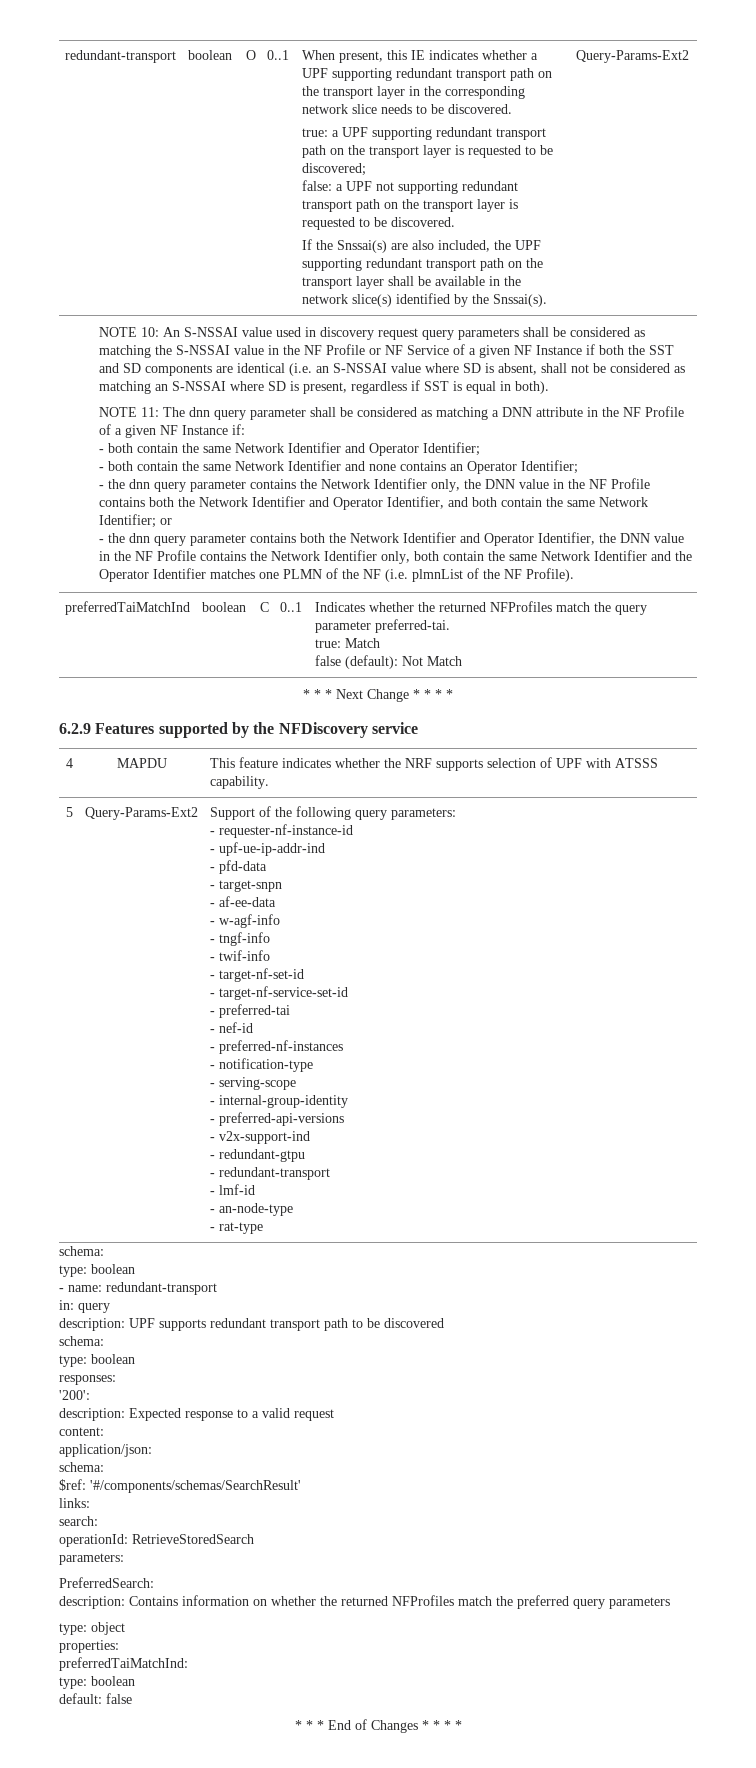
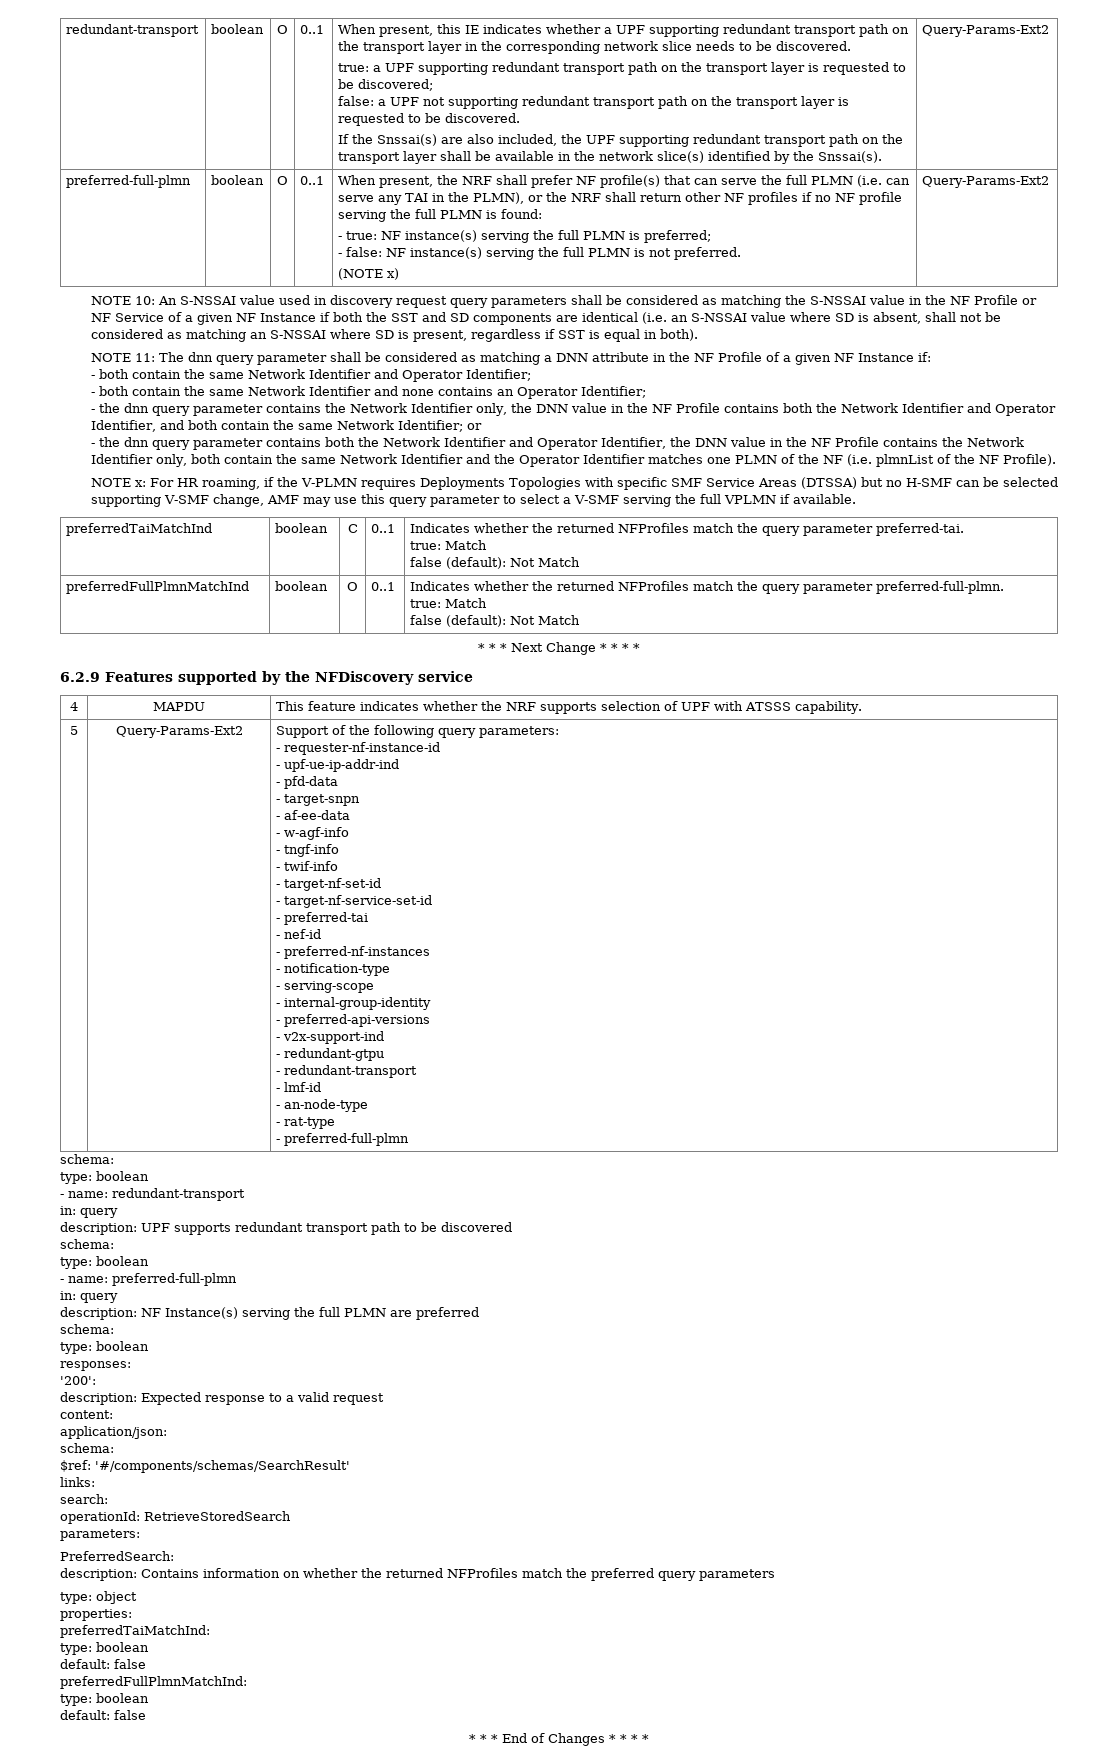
+ preferred-full-plmn | boolean | O | 0..1 | When present, the NRF shall prefer NF profile(s) that can serve the full PLMN (i.e. can serve any TAI in the PLMN), or the NRF shall return other NF profiles if no NF profile serving the full PLMN is found:
+ - true: NF instance(s) serving the full PLMN is preferred;
+ - false: NF instance(s) serving the full PLMN is not preferred.
+ (NOTE x) | Query-Params-Ext2
+ NOTE x: For HR roaming, if the V-PLMN requires Deployments Topologies with specific SMF Service Areas (DTSSA) but no H-SMF can be selected supporting V-SMF change, AMF may use this query parameter to select a V-SMF serving the full VPLMN if available.
+ preferredFullPlmnMatchInd | boolean | O | 0..1 | Indicates whether the returned NFProfiles match the query parameter preferred-full-plmn.
+ true: Match
+ false (default): Not Match
+ - preferred-full-plmn
+ - name: preferred-full-plmn
+ in: query
+ description: NF Instance(s) serving the full PLMN are preferred
+ schema:
+ type: boolean
+ preferredFullPlmnMatchInd:
+ type: boolean
+ default: false

